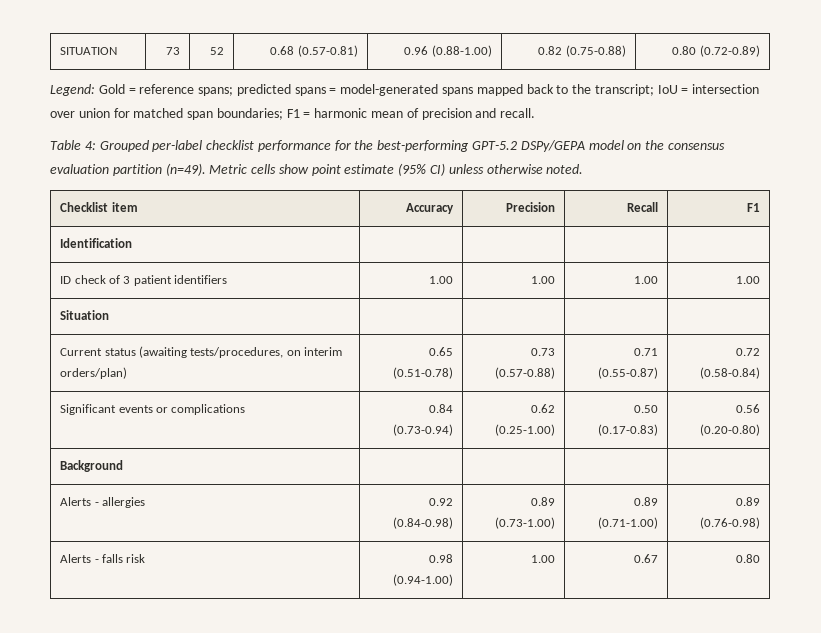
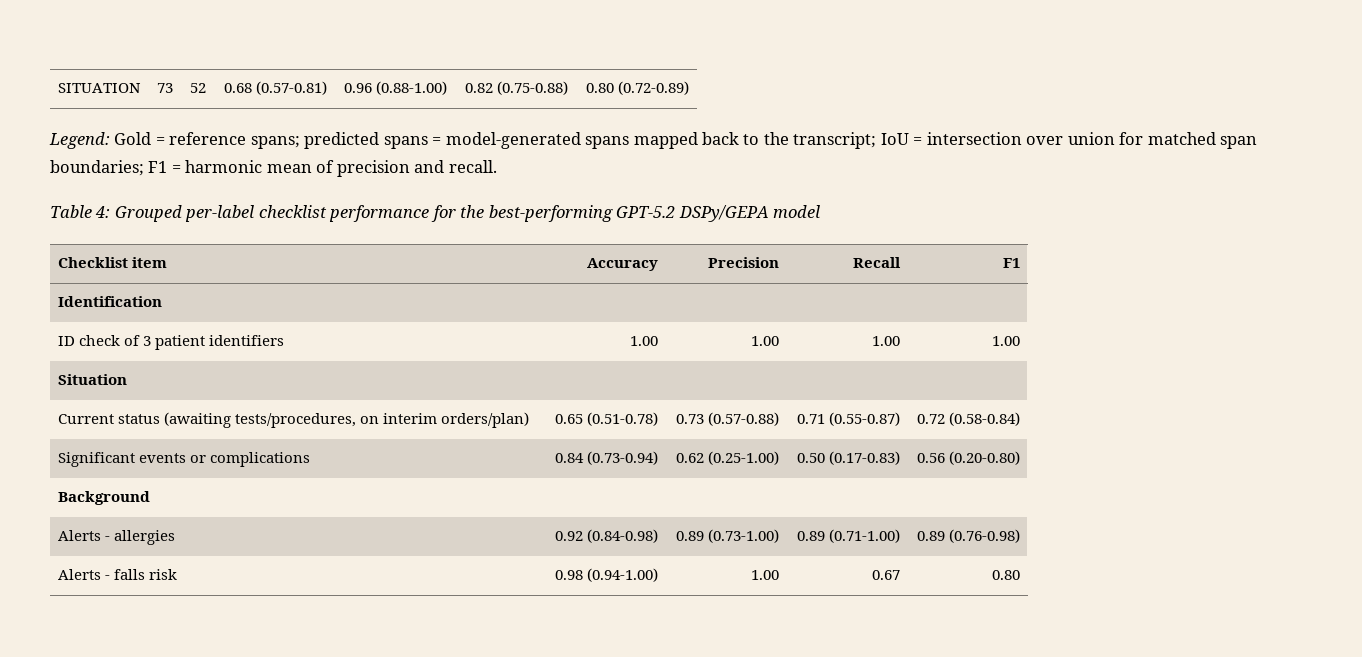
- Table 4: Grouped per-label checklist performance for the best-performing GPT-5.2 DSPy/GEPA model on the consensus evaluation partition (n=49). Metric cells show point estimate (95% CI) unless otherwise noted.
+ Table 4: Grouped per-label checklist performance for the best-performing GPT-5.2 DSPy/GEPA model

